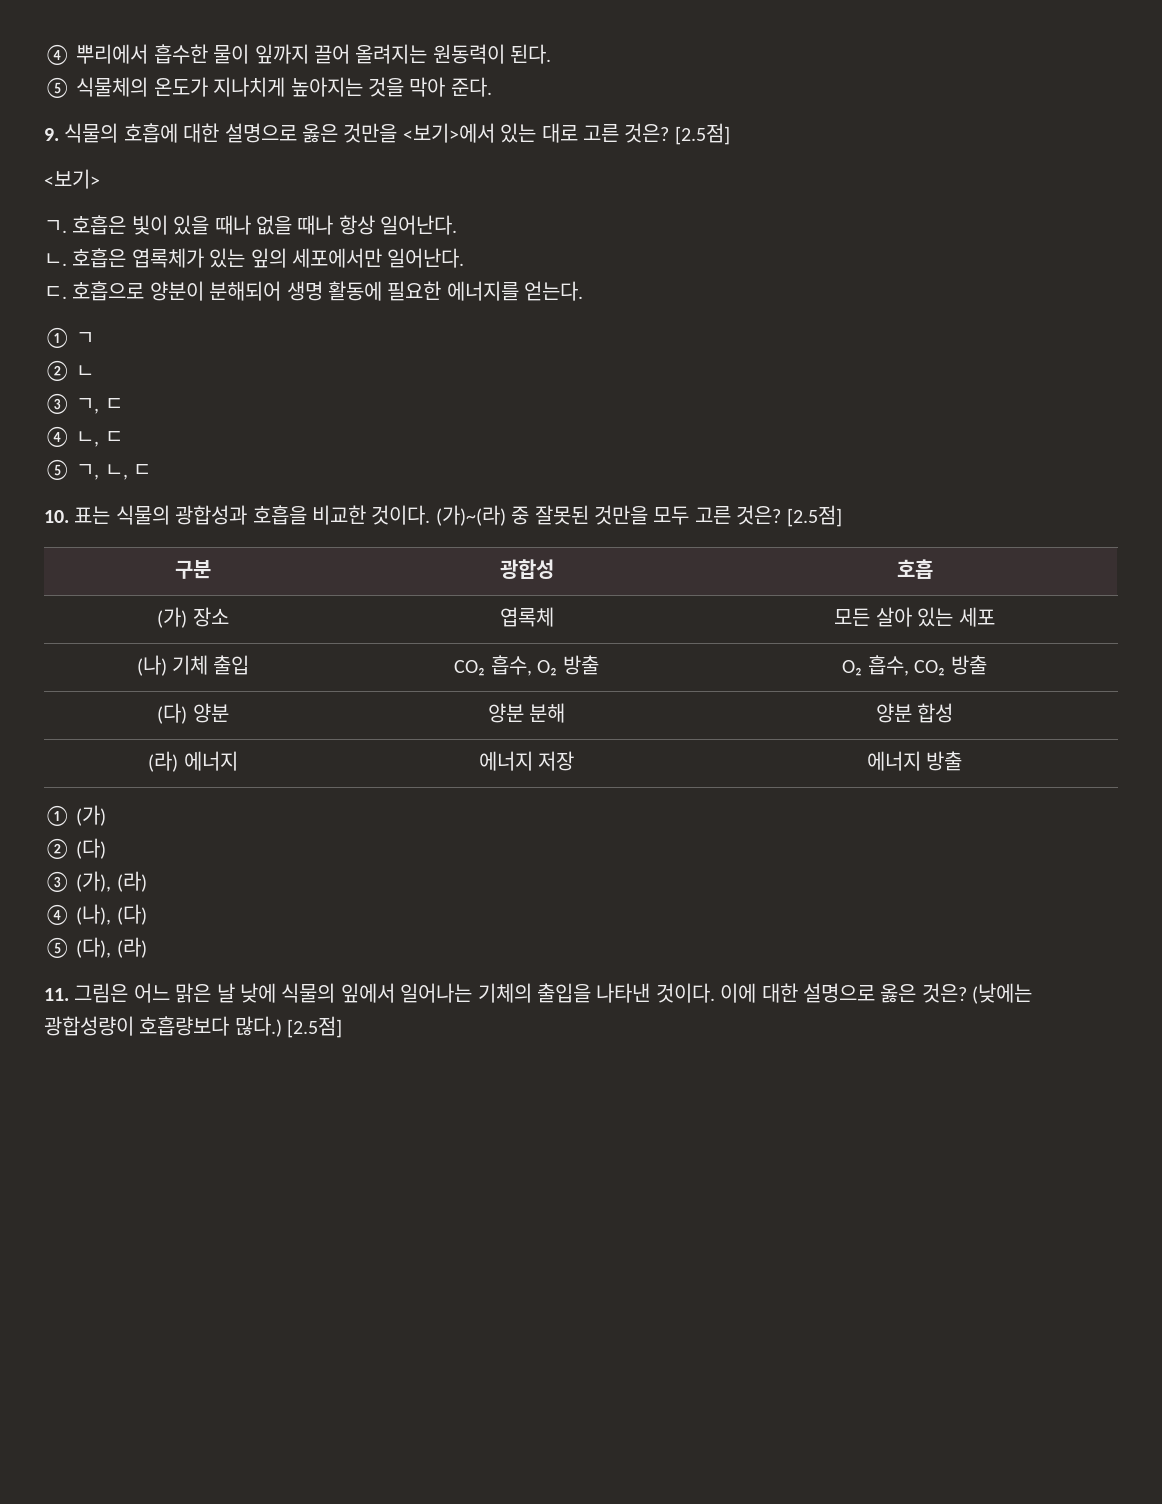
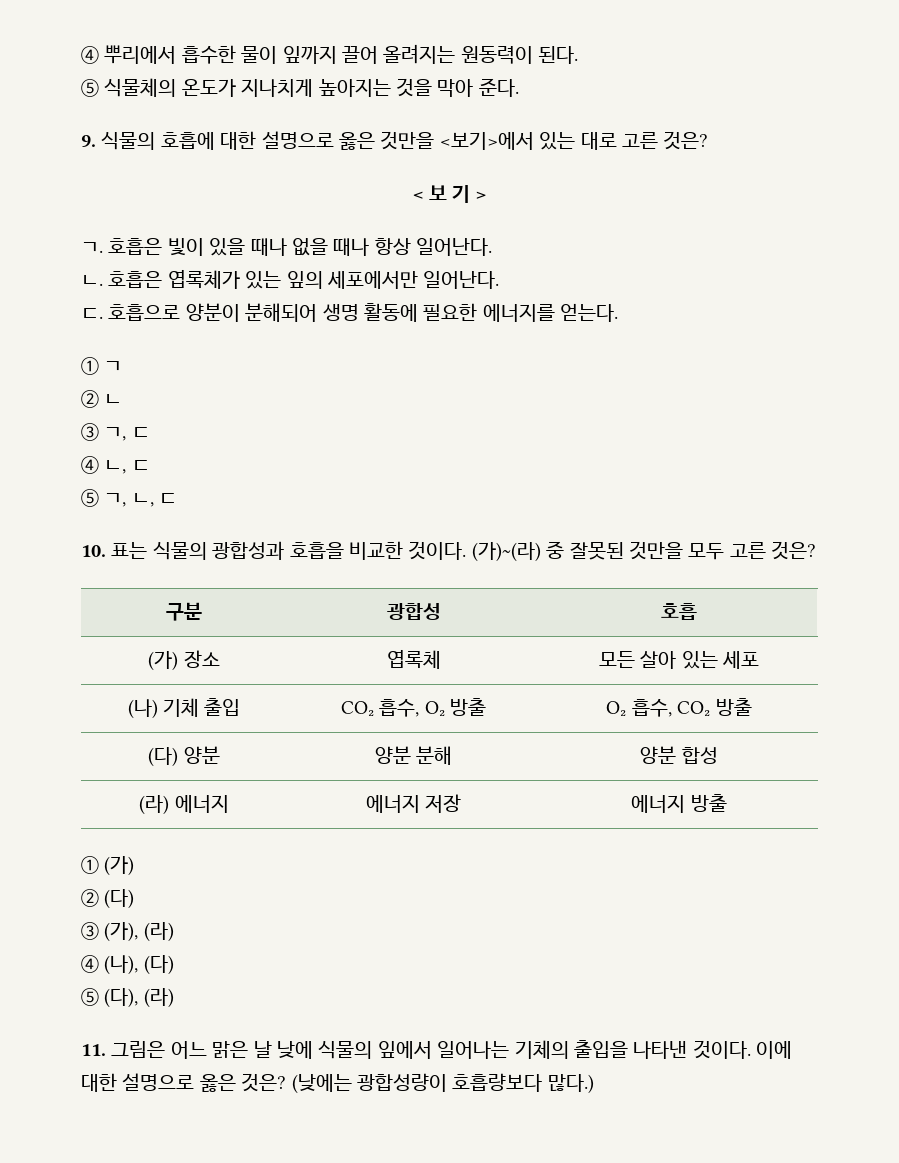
- 9. 식물의 호흡에 대한 설명으로 옳은 것만을 <보기>에서 있는 대로 고른 것은? [2.5점]
- <보기>
+ 9. 식물의 호흡에 대한 설명으로 옳은 것만을 <보기>에서 있는 대로 고른 것은?
+ < 보 기 >
- (가)~(라) 중 잘못된 것만을 모두 고른 것은? [2.5점]
+ (가)~(라) 중 잘못된 것만을 모두 고른 것은?
- (낮에는 광합성량이 호흡량보다 많다.) [2.5점]
+ (낮에는 광합성량이 호흡량보다 많다.)

